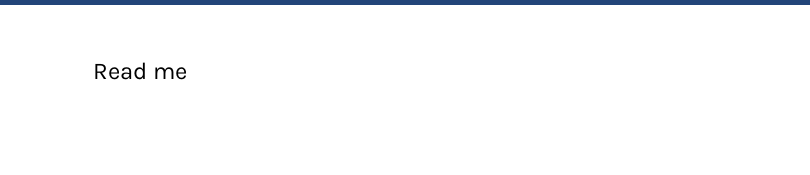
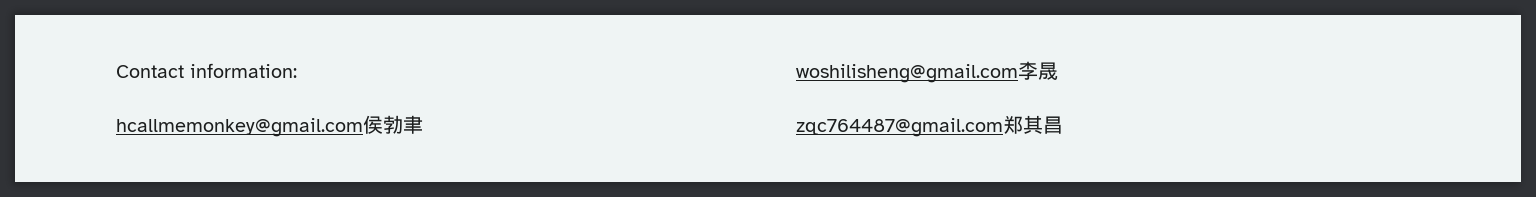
- Read me
+ Contact information:
+ hcallmemonkey@gmail.com侯勃聿
+ woshilisheng@gmail.com李晟
+ zqc764487@gmail.com郑其昌

